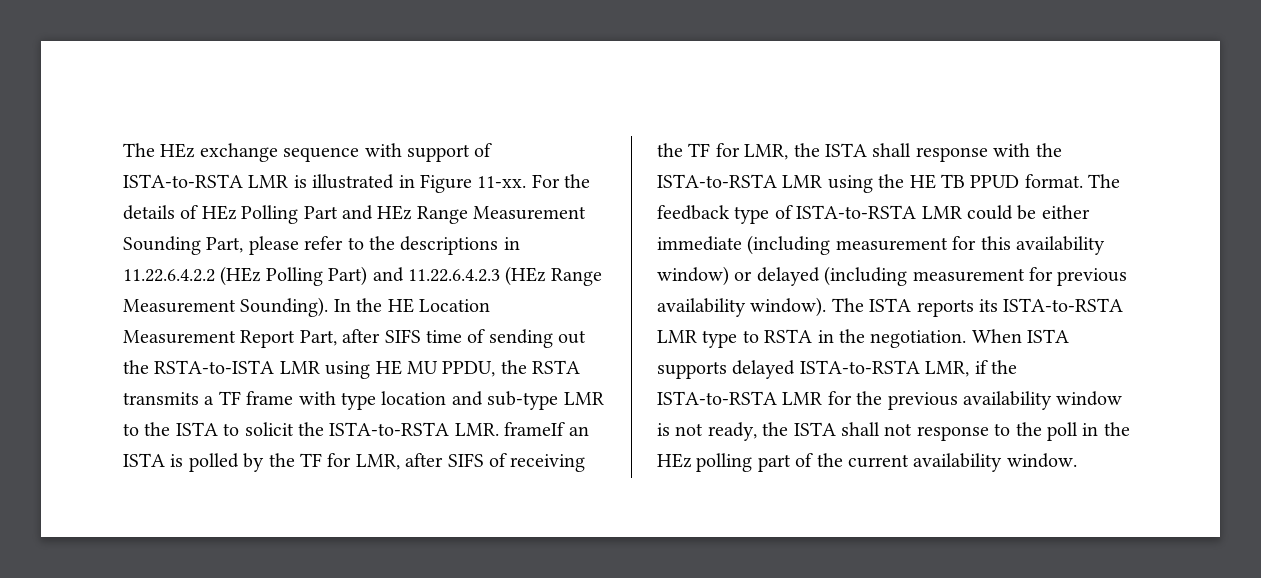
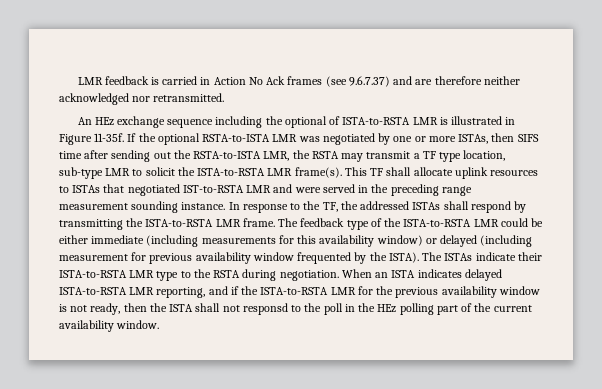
- The HEz exchange sequence with support of ISTA-to-RSTA LMR is illustrated in Figure 11-xx. For the details of HEz Polling Part and HEz Range Measurement Sounding Part, please refer to the descriptions in 11.22.6.4.2.2 (HEz Polling Part) and 11.22.6.4.2.3 (HEz Range Measurement Sounding). In the HE Location Measurement Report Part, after SIFS time of sending out the RSTA-to-ISTA LMR using HE MU PPDU, the RSTA transmits a TF frame with type location and sub-type LMR to the ISTA to solicit the ISTA-to-RSTA LMR. frameIf an ISTA is polled by the TF for LMR, after SIFS of receiving the TF for LMR, the ISTA shall response with the ISTA-to-RSTA LMR using the HE TB PPUD format.
+ LMR feedback is carried in Action No Ack frames (see 9.6.7.37) and are therefore neither acknowledged nor retransmitted.
+ An HEz exchange sequence including the optional of ISTA-to-RSTA LMR is illustrated in Figure 11-35f. If the optional RSTA-to-ISTA LMR was negotiated by one or more ISTAs, then SIFS time after sending out the RSTA-to-ISTA LMR, the RSTA may transmit a TF type location, sub-type LMR to solicit the ISTA-to-RSTA LMR frame(s). This TF shall allocate uplink resources to ISTAs that negotiated IST-to-RSTA LMR and were served in the preceding range measurement sounding instance. In response to the TF, the addressed ISTAs shall respond by transmitting the ISTA-to-RSTA LMR frame.
- The feedback type of ISTA-to-RSTA LMR could be either immediate (including measurement for this availability window) or delayed (including measurement for previous availability window). The ISTA reports its ISTA-to-RSTA LMR type to RSTA in the negotiation. When ISTA supports delayed ISTA-to-RSTA LMR, if the ISTA-to-RSTA LMR for the previous availability window is not ready, the ISTA shall not response to the poll in the HEz polling part of the current availability window.
+ The feedback type of the ISTA-to-RSTA LMR could be either immediate (including measurements for this availability window) or delayed (including measurement for previous availability window frequented by the ISTA). The ISTAs indicate their ISTA-to-RSTA LMR type to the RSTA during negotiation. When an ISTA indicates delayed ISTA-to-RSTA LMR reporting, and if the ISTA-to-RSTA LMR for the previous availability window is not ready, then the ISTA shall not responsd to the poll in the HEz polling part of the current availability window.

